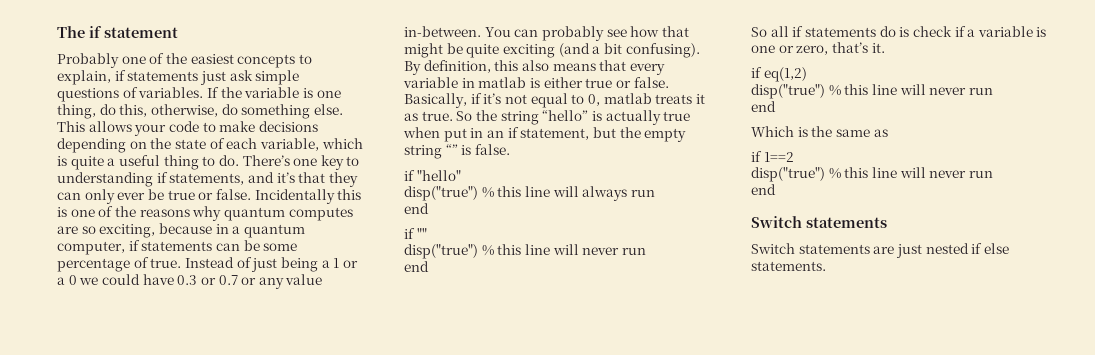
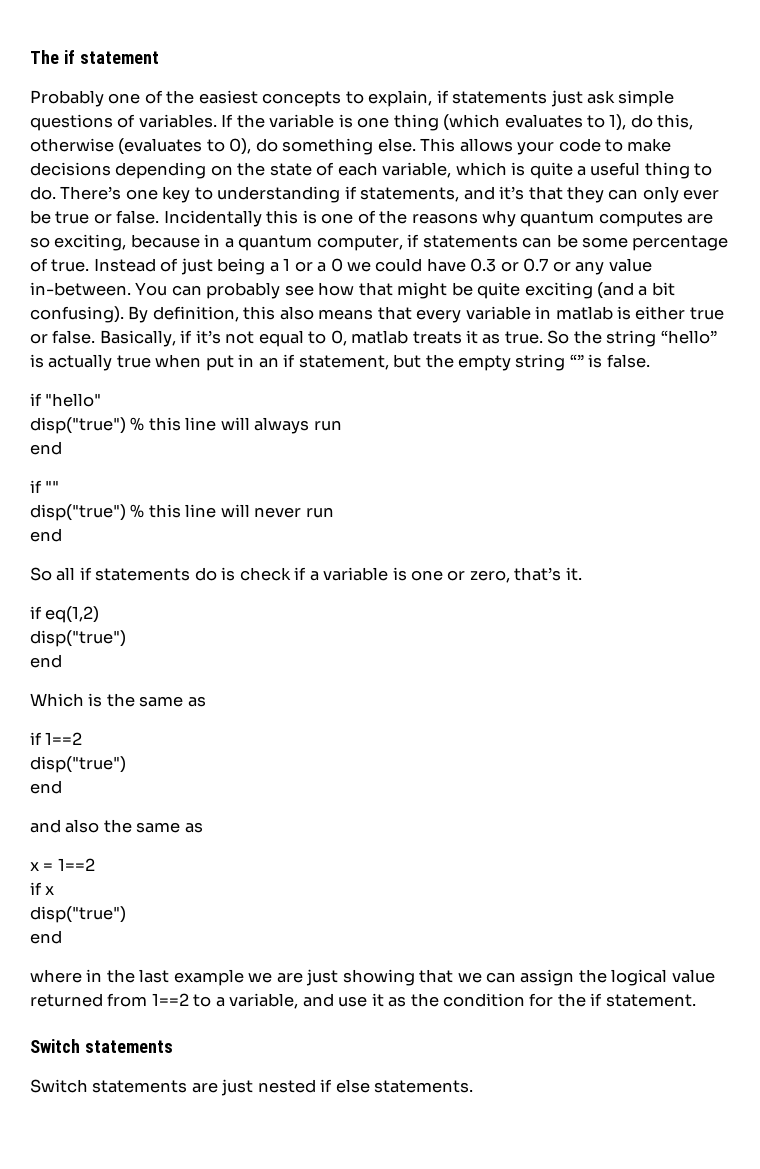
- If the variable is one thing, do this, otherwise, do something else.
+ If the variable is one thing (which evaluates to 1), do this, otherwise (evaluates to 0), do something else.
  if eq(1,2)
- disp("true") % this line will never run
+ disp("true")
  if 1==2
- disp("true") % this line will never run
+ disp("true")
  end
+ and also the same as
+ x = 1==2
+ if x
+ disp("true")
+ end
+ where in the last example we are just showing that we can assign the logical value returned from 1==2 to a variable, and use it as the condition for the if statement.

